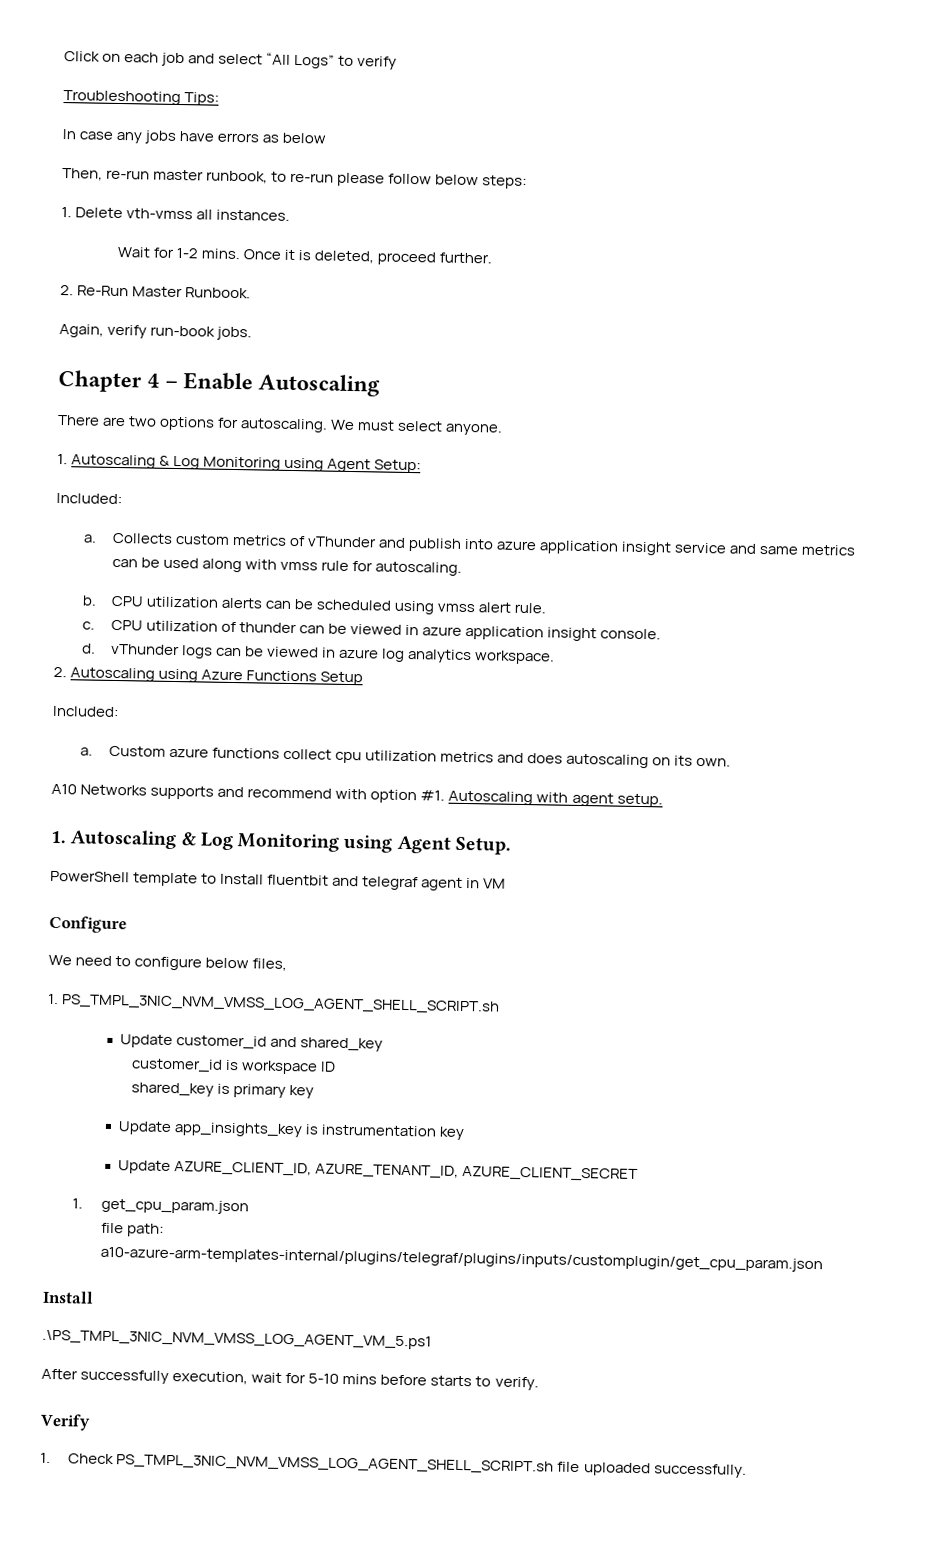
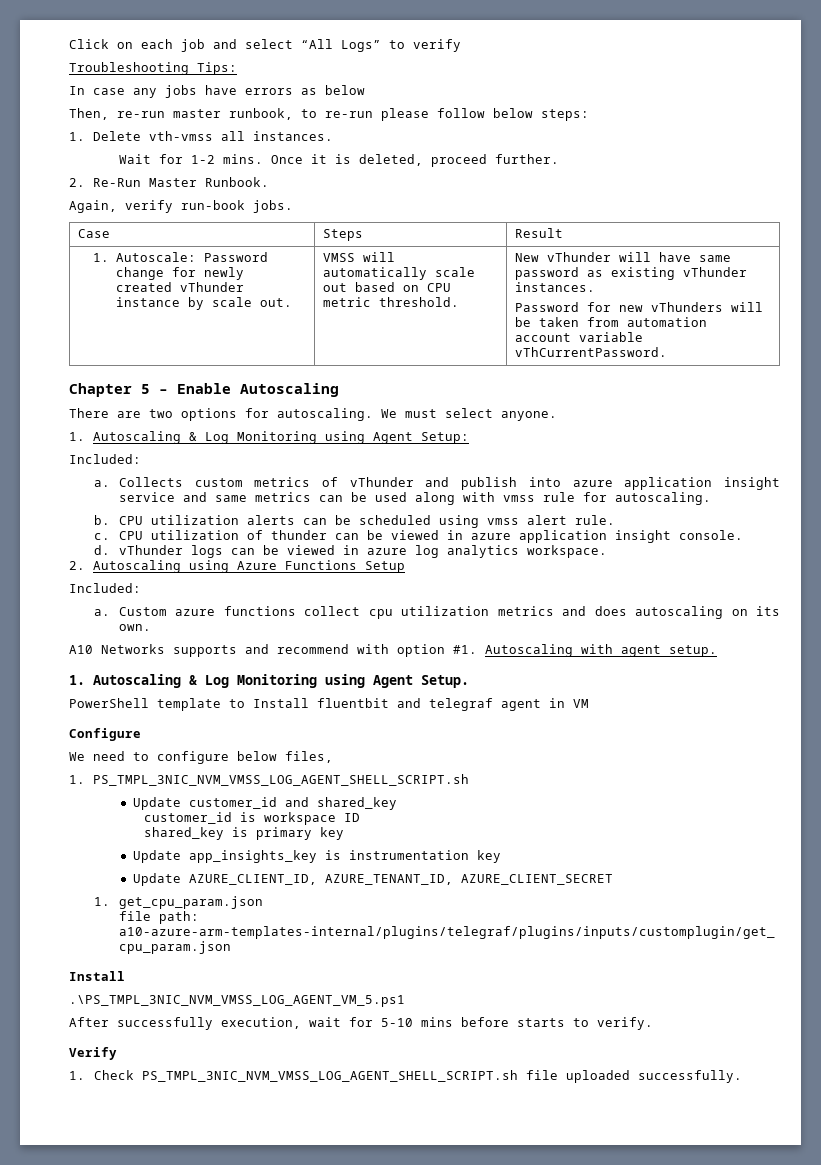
+ Case | Steps | Result
+ 1. Autoscale: Password change for newly created vThunder instance by scale out. | VMSS will automatically scale out based on CPU metric threshold. | New vThunder will have same password as existing vThunder instances.
+ Password for new vThunders will be taken from automation account variable vThCurrentPassword.
- Chapter 4 – Enable Autoscaling
+ Chapter 5 – Enable Autoscaling

